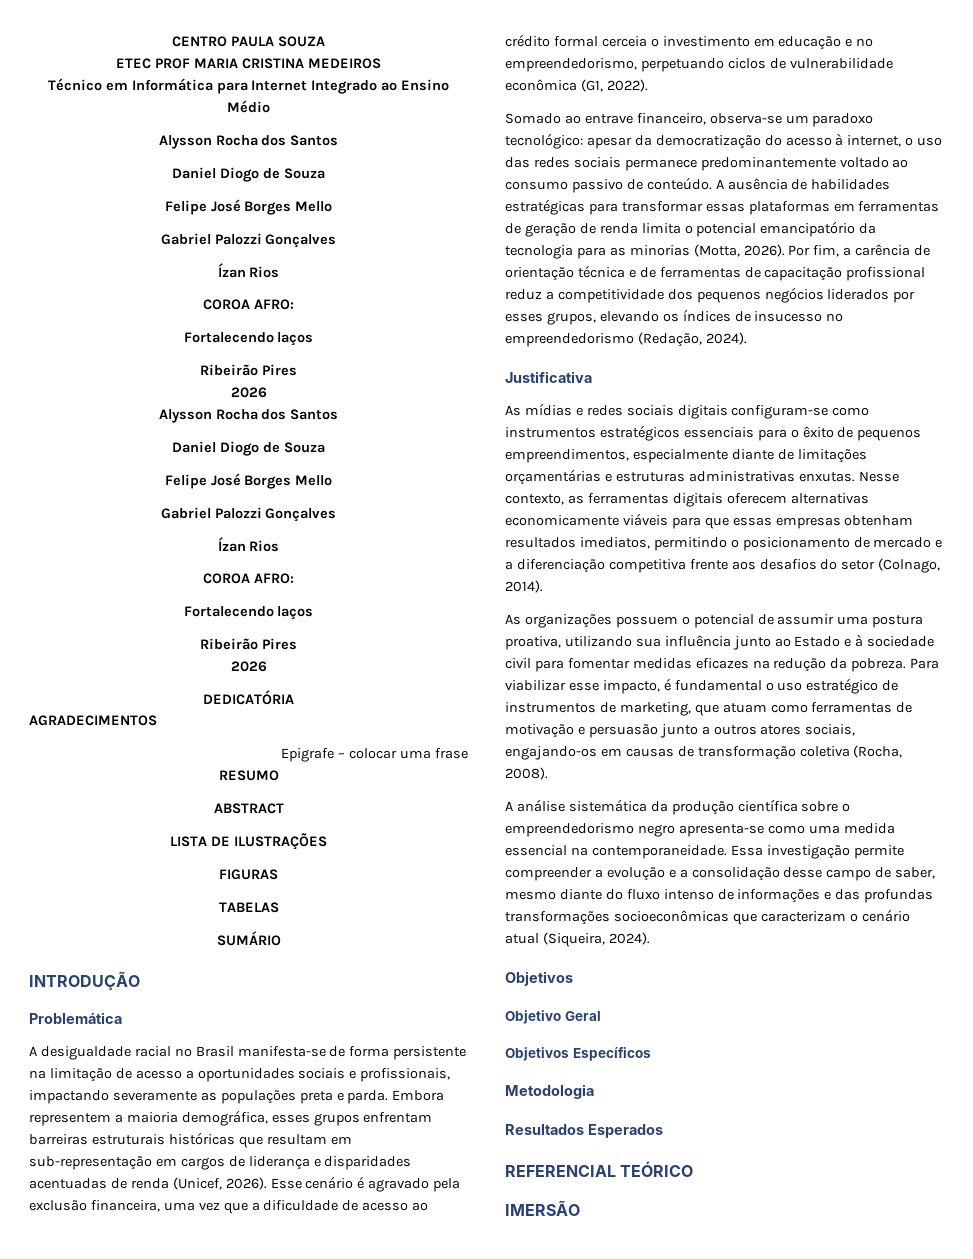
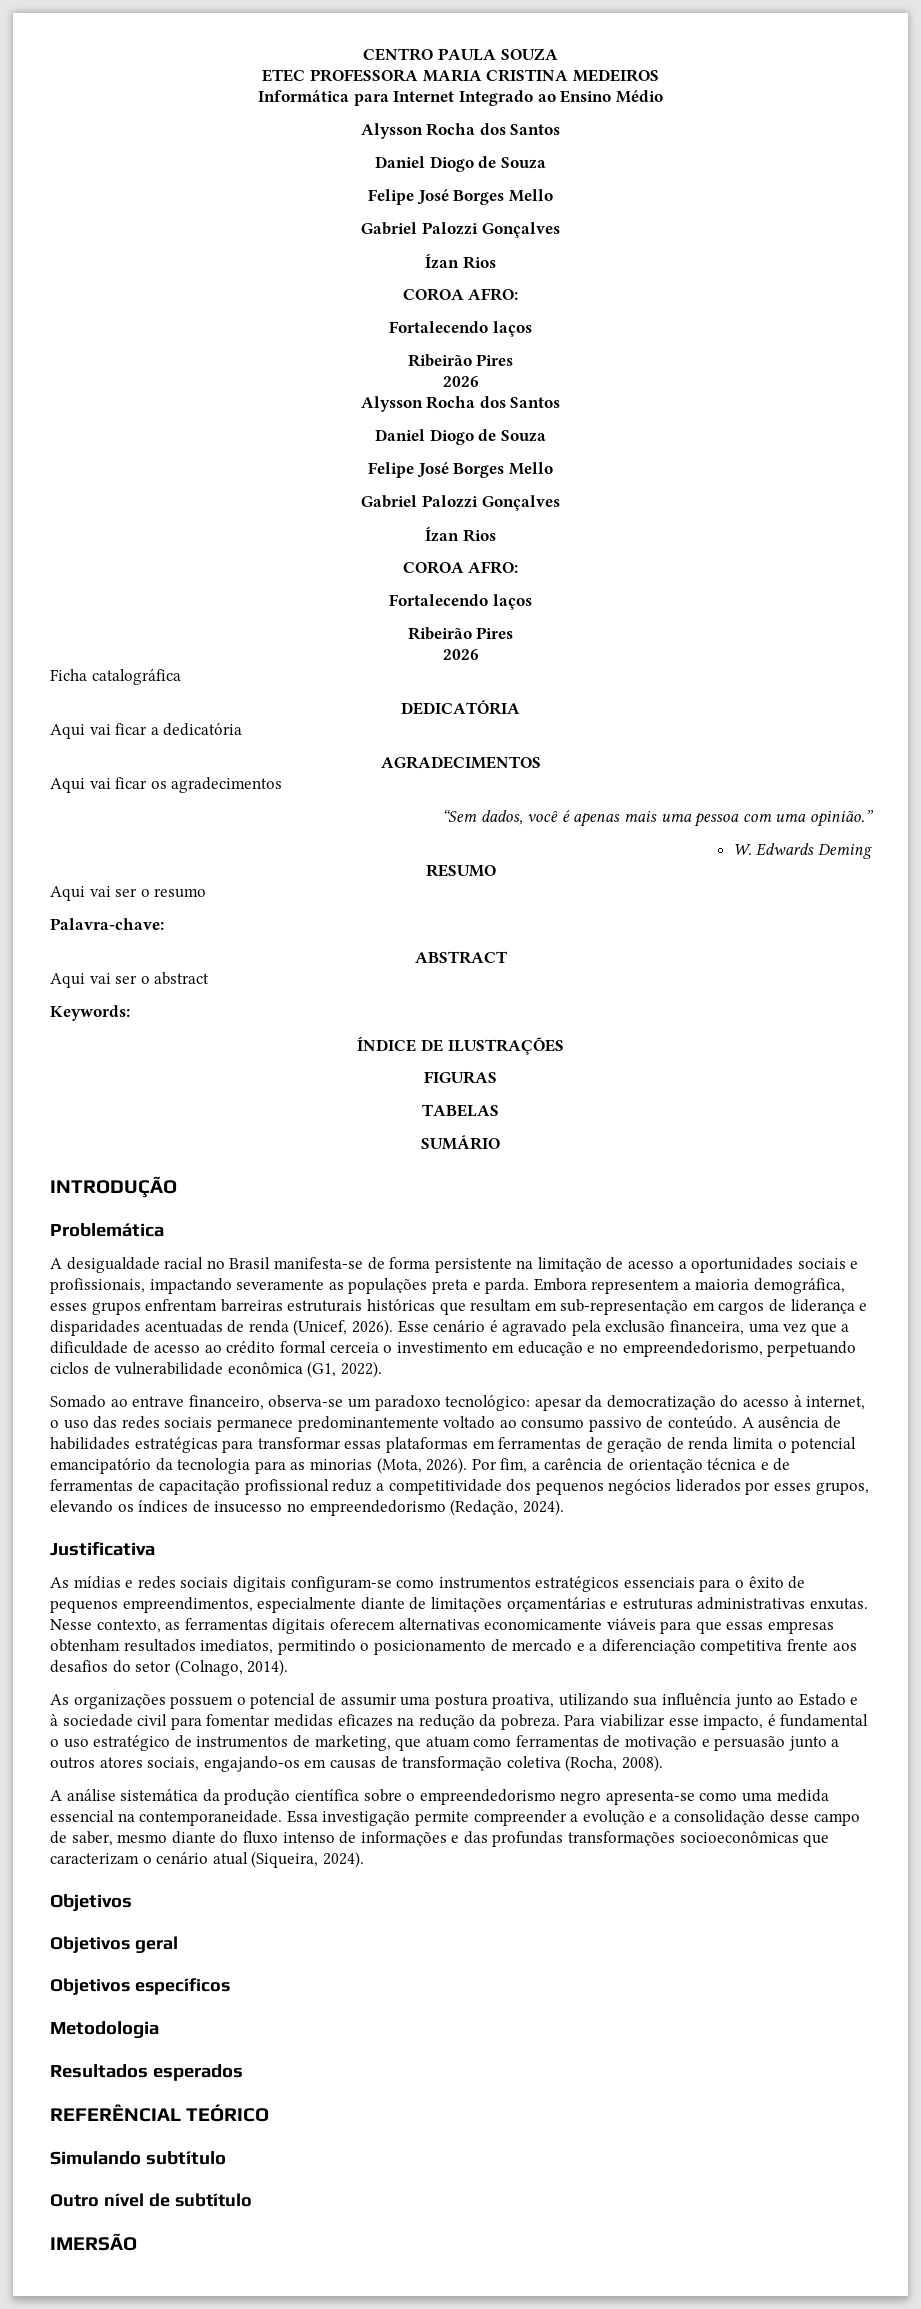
- ETEC PROF MARIA CRISTINA MEDEIROS
+ ETEC PROFESSORA MARIA CRISTINA MEDEIROS
- Técnico em Informática para Internet Integrado ao Ensino Médio
+ Informática para Internet Integrado ao Ensino Médio
+ Ficha catalográfica
+ Aqui vai ficar a dedicatória
  AGRADECIMENTOS
- Epigrafe – colocar uma frase
+ Aqui vai ficar os agradecimentos
+ “Sem dados, você é apenas mais uma pessoa com uma opinião.”
+ W. Edwards Deming
  RESUMO
+ Aqui vai ser o resumo
+ Palavra-chave:
  ABSTRACT
- LISTA DE ILUSTRAÇÕES
+ Aqui vai ser o abstract
+ Keywords:
+ ÍNDICE DE ILUSTRAÇÕES
- A ausência de habilidades estratégicas para transformar essas plataformas em ferramentas de geração de renda limita o potencial emancipatório da tecnologia para as minorias (Motta, 2026).
+ A ausência de habilidades estratégicas para transformar essas plataformas em ferramentas de geração de renda limita o potencial emancipatório da tecnologia para as minorias (Mota, 2026).
- Objetivo Geral
- Objetivos Específicos
+ Objetivos geral
+ Objetivos específicos
- Resultados Esperados
- REFERENCIAL TEÓRICO
+ Resultados esperados
+ REFERÊNCIAL TEÓRICO
+ Simulando subtítulo
+ Outro nível de subtítulo

